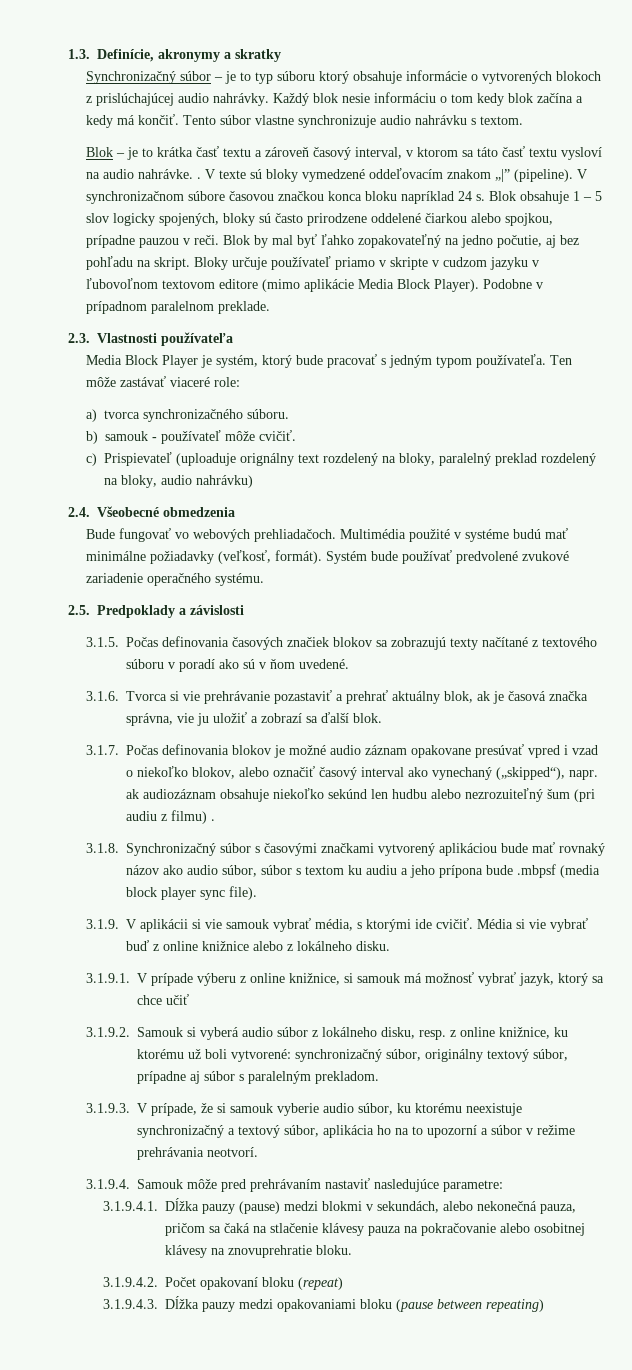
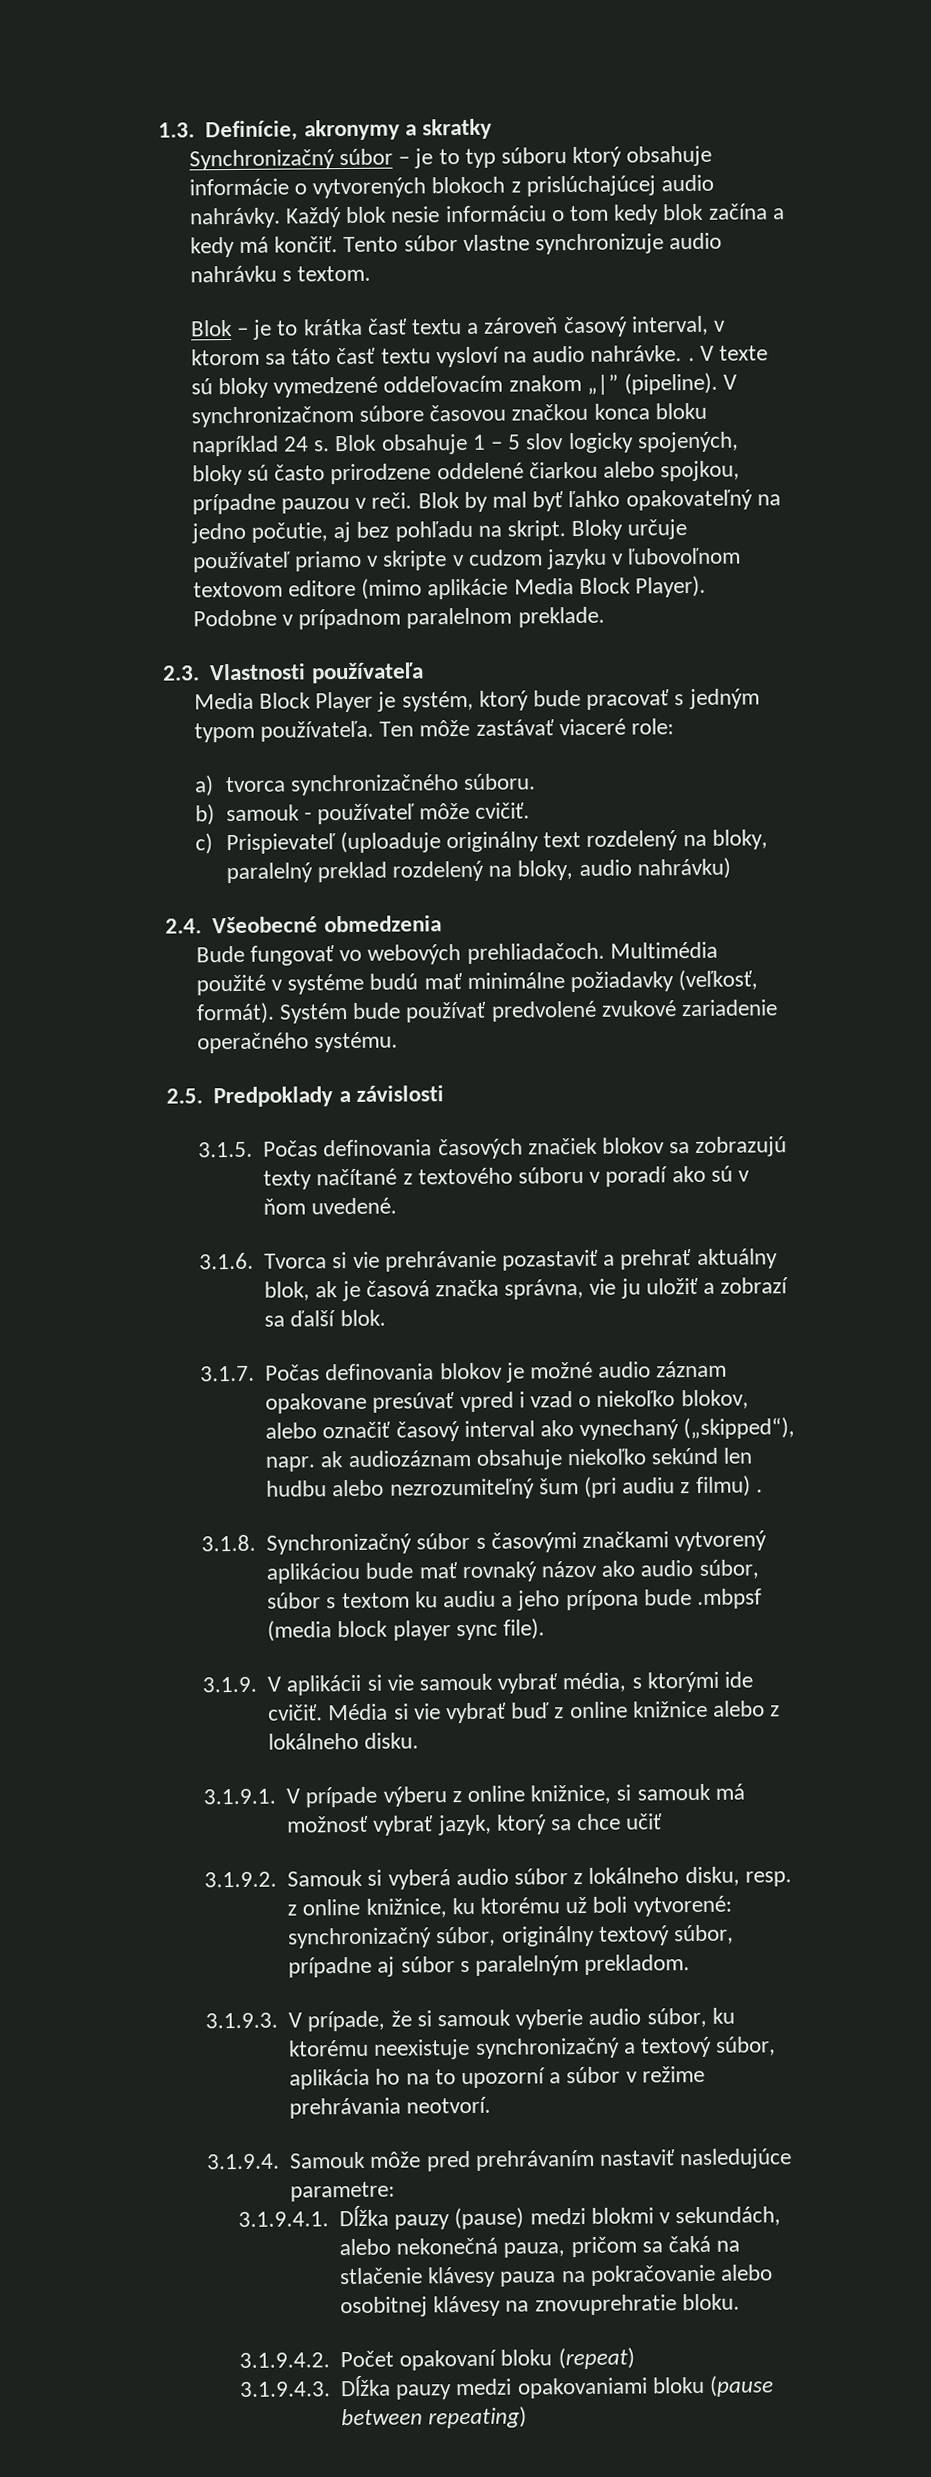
- Blok by mal byť ľahko zopakovateľný na jedno počutie, aj bez pohľadu na skript.
+ Blok by mal byť ľahko opakovateľný na jedno počutie, aj bez pohľadu na skript.
- c) Prispievateľ (uploaduje orignálny text rozdelený na bloky, paralelný preklad rozdelený na bloky, audio nahrávku)
+ c) Prispievateľ (uploaduje originálny text rozdelený na bloky, paralelný preklad rozdelený na bloky, audio nahrávku)
- 3.1.7. Počas definovania blokov je možné audio záznam opakovane presúvať vpred i vzad o niekoľko blokov, alebo označiť časový interval ako vynechaný („skipped“), napr. ak audiozáznam obsahuje niekoľko sekúnd len hudbu alebo nezrozuiteľný šum (pri audiu z filmu) .
+ 3.1.7. Počas definovania blokov je možné audio záznam opakovane presúvať vpred i vzad o niekoľko blokov, alebo označiť časový interval ako vynechaný („skipped“), napr. ak audiozáznam obsahuje niekoľko sekúnd len hudbu alebo nezrozumiteľný šum (pri audiu z filmu) .

